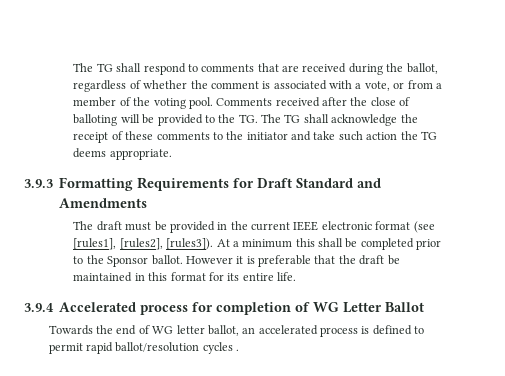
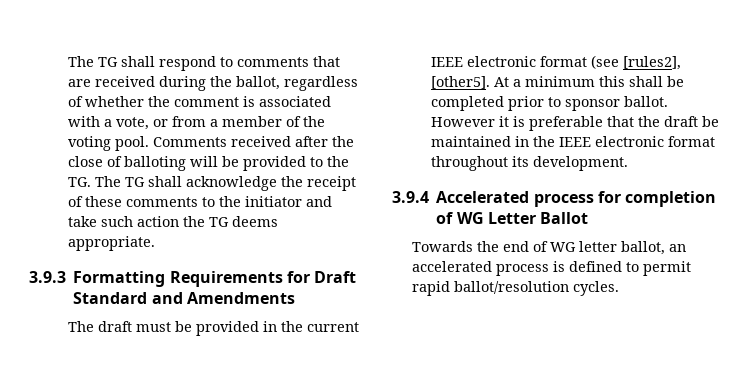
- The draft must be provided in the current IEEE electronic format (see [rules1], [rules2], [rules3]).
+ The draft must be provided in the current IEEE electronic format (see [rules2], [other5].
- At a minimum this shall be completed prior to the Sponsor ballot.
+ At a minimum this shall be completed prior to sponsor ballot.
- However it is preferable that the draft be maintained in this format for its entire life.
+ However it is preferable that the draft be maintained in the IEEE electronic format throughout its development.
- Towards the end of WG letter ballot, an accelerated process is defined to permit rapid ballot/resolution cycles .
+ Towards the end of WG letter ballot, an accelerated process is defined to permit rapid ballot/resolution cycles.

